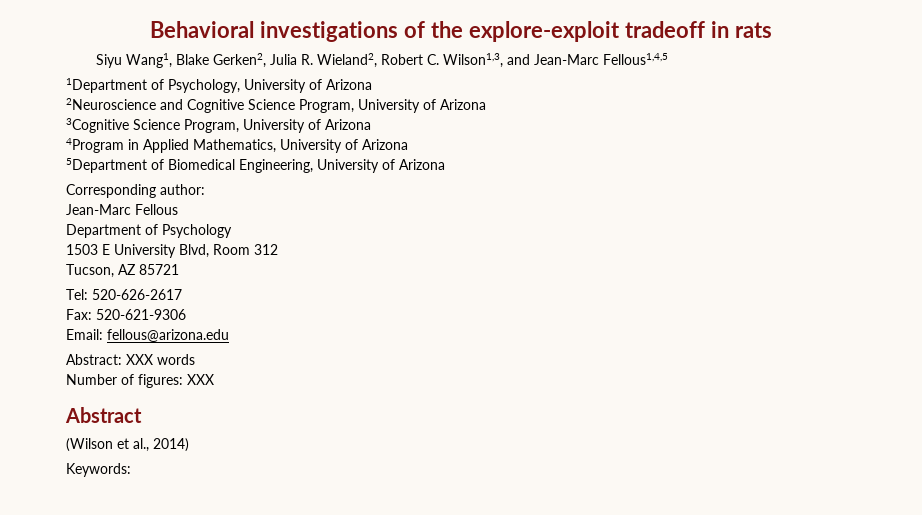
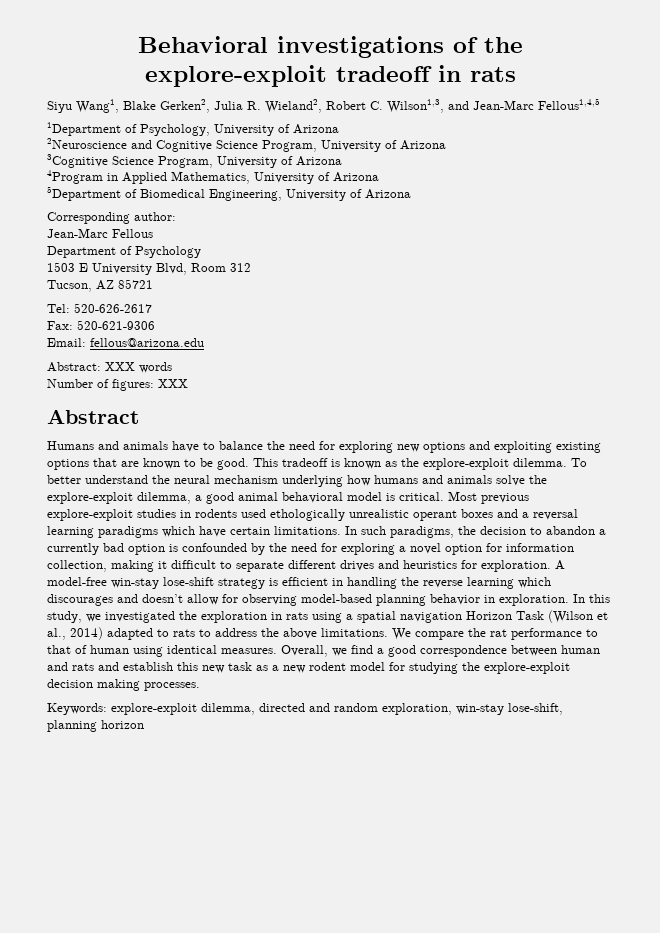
- (Wilson et al., 2014)
- Keywords:
+ Humans and animals have to balance the need for exploring new options and exploiting existing options that are known to be good. This tradeoff is known as the explore-exploit dilemma. To better understand the neural mechanism underlying how humans and animals solve the explore-exploit dilemma, a good animal behavioral model is critical. Most previous explore-exploit studies in rodents used ethologically unrealistic operant boxes and a reversal learning paradigms which have certain limitations. In such paradigms, the decision to abandon a currently bad option is confounded by the need for exploring a novel option for information collection, making it difficult to separate different drives and heuristics for exploration. A model-free win-stay lose-shift strategy is efficient in handling the reverse learning which discourages and doesn’t allow for observing model-based planning behavior in exploration. In this study, we investigated the exploration in rats using a spatial navigation Horizon Task (Wilson et al., 2014) adapted to rats to address the above limitations. We compare the rat performance to that of human using identical measures. Overall, we find a good correspondence between human and rats and establish this new task as a new rodent model for studying the explore-exploit decision making processes.
+ Keywords: explore-exploit dilemma, directed and random exploration, win-stay lose-shift, planning horizon

